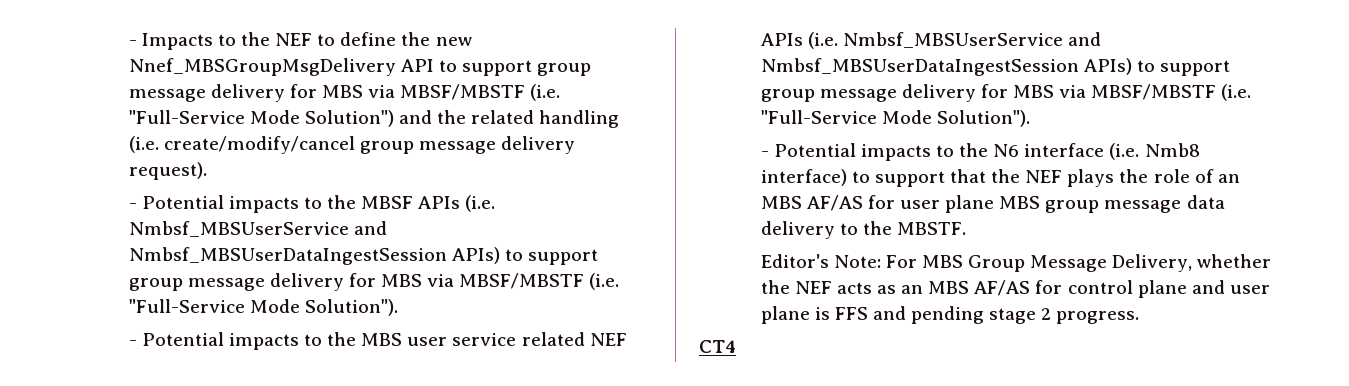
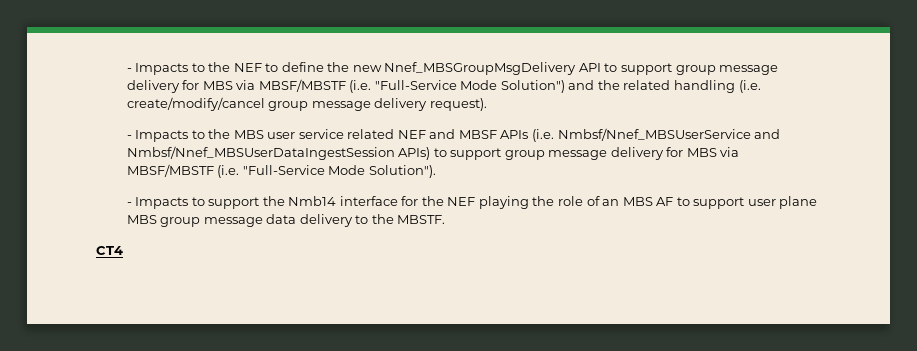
- - Potential impacts to the MBSF APIs (i.e. Nmbsf_MBSUserService and Nmbsf_MBSUserDataIngestSession APIs) to support group message delivery for MBS via MBSF/MBSTF (i.e. "Full-Service Mode Solution").
+ - Impacts to the MBS user service related NEF and MBSF APIs (i.e. Nmbsf/Nnef_MBSUserService and Nmbsf/Nnef_MBSUserDataIngestSession APIs) to support group message delivery for MBS via MBSF/MBSTF (i.e. "Full-Service Mode Solution").
- - Potential impacts to the MBS user service related NEF APIs (i.e. Nmbsf_MBSUserService and Nmbsf_MBSUserDataIngestSession APIs) to support group message delivery for MBS via MBSF/MBSTF (i.e. "Full-Service Mode Solution").
- - Potential impacts to the N6 interface (i.e. Nmb8 interface) to support that the NEF plays the role of an MBS AF/AS for user plane MBS group message data delivery to the MBSTF.
+ - Impacts to support the Nmb14 interface for the NEF playing the role of an MBS AF to support user plane MBS group message data delivery to the MBSTF.
- Editor's Note: For MBS Group Message Delivery, whether the NEF acts as an MBS AF/AS for control plane and user plane is FFS and pending stage 2 progress.

